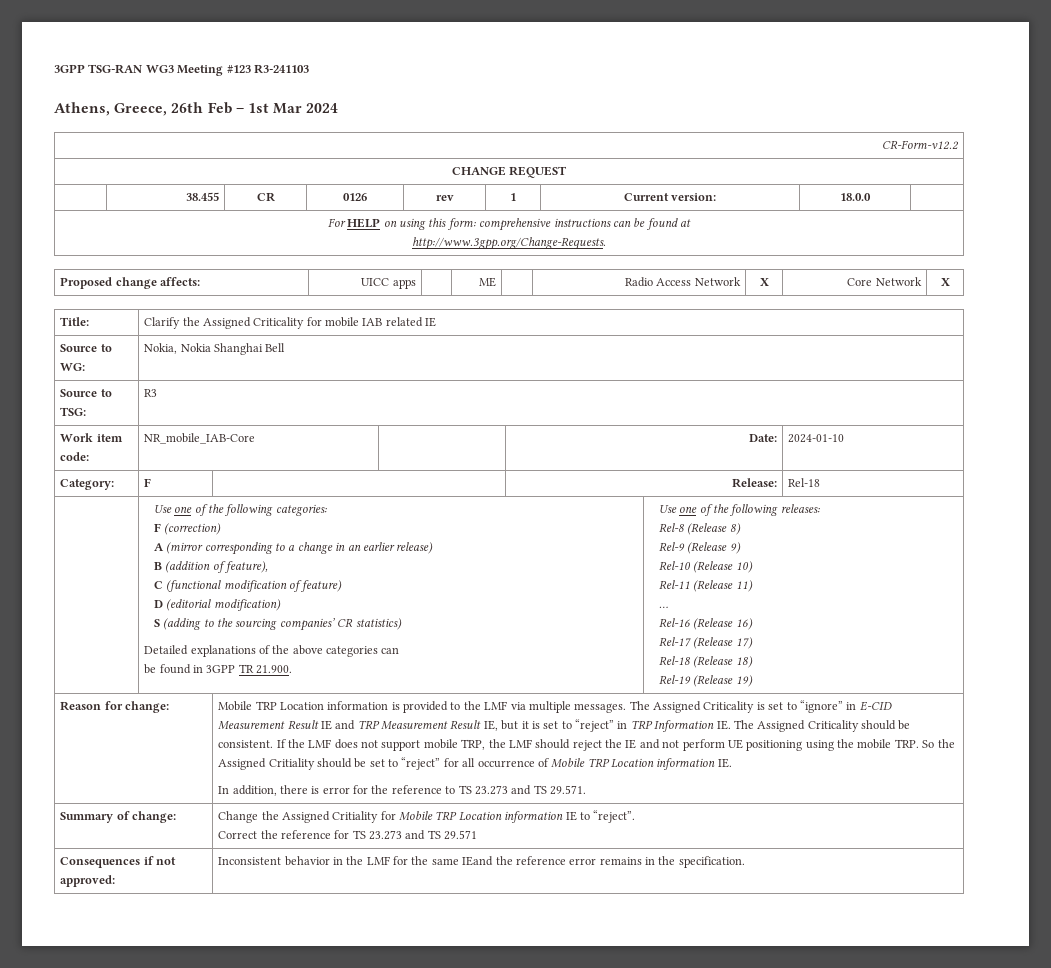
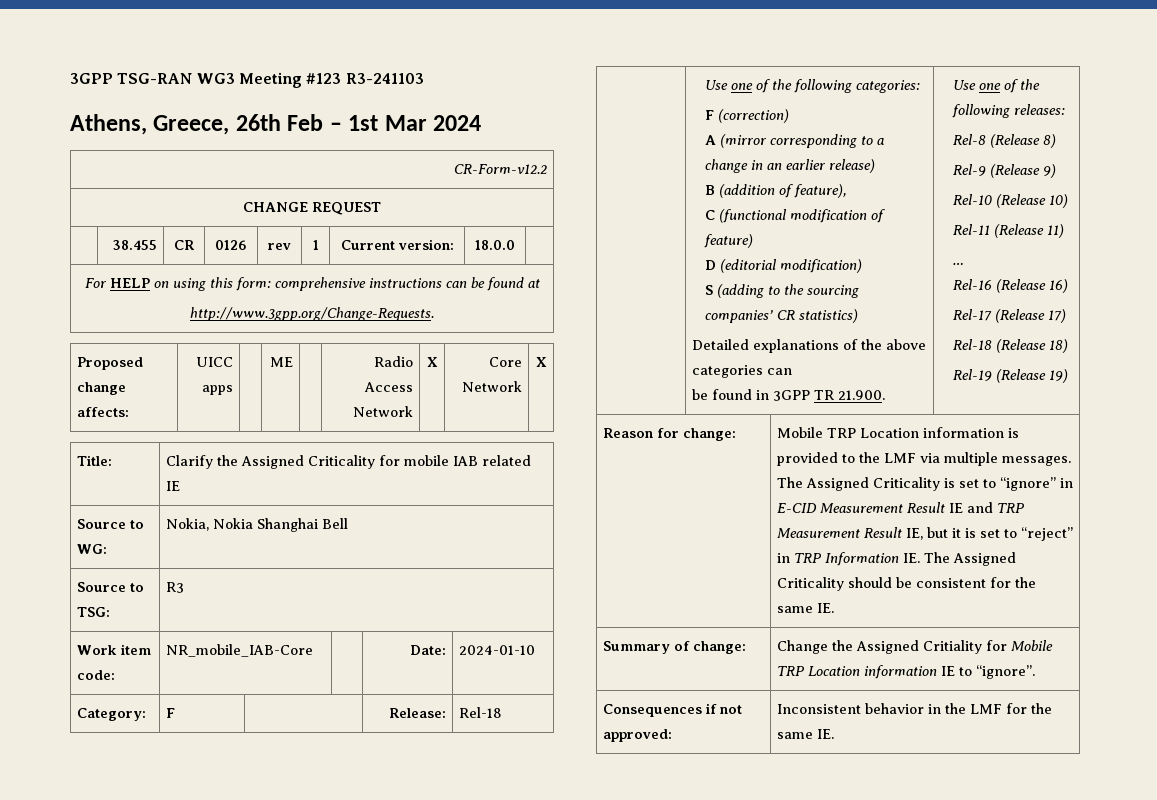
- The Assigned Criticality is set to “ignore” in E-CID Measurement Result IE and TRP Measurement Result IE, but it is set to “reject” in TRP Information IE. The Assigned Criticality should be consistent. If the LMF does not support mobile TRP, the LMF should reject the IE and not perform UE positioning using the mobile TRP. So the Assigned Critiality should be set to “reject” for all occurrence of Mobile TRP Location information IE.
- In addition, there is error for the reference to TS 23.273 and TS 29.571.
+ The Assigned Criticality is set to “ignore” in E-CID Measurement Result IE and TRP Measurement Result IE, but it is set to “reject” in TRP Information IE. The Assigned Criticality should be consistent for the same IE.
- Summary of change: | Change the Assigned Critiality for Mobile TRP Location information IE to “reject”.
- Correct the reference for TS 23.273 and TS 29.571
+ Summary of change: | Change the Assigned Critiality for Mobile TRP Location information IE to “ignore”.
- Consequences if not approved: | Inconsistent behavior in the LMF for the same IEand the reference error remains in the specification.
+ Consequences if not approved: | Inconsistent behavior in the LMF for the same IE.

